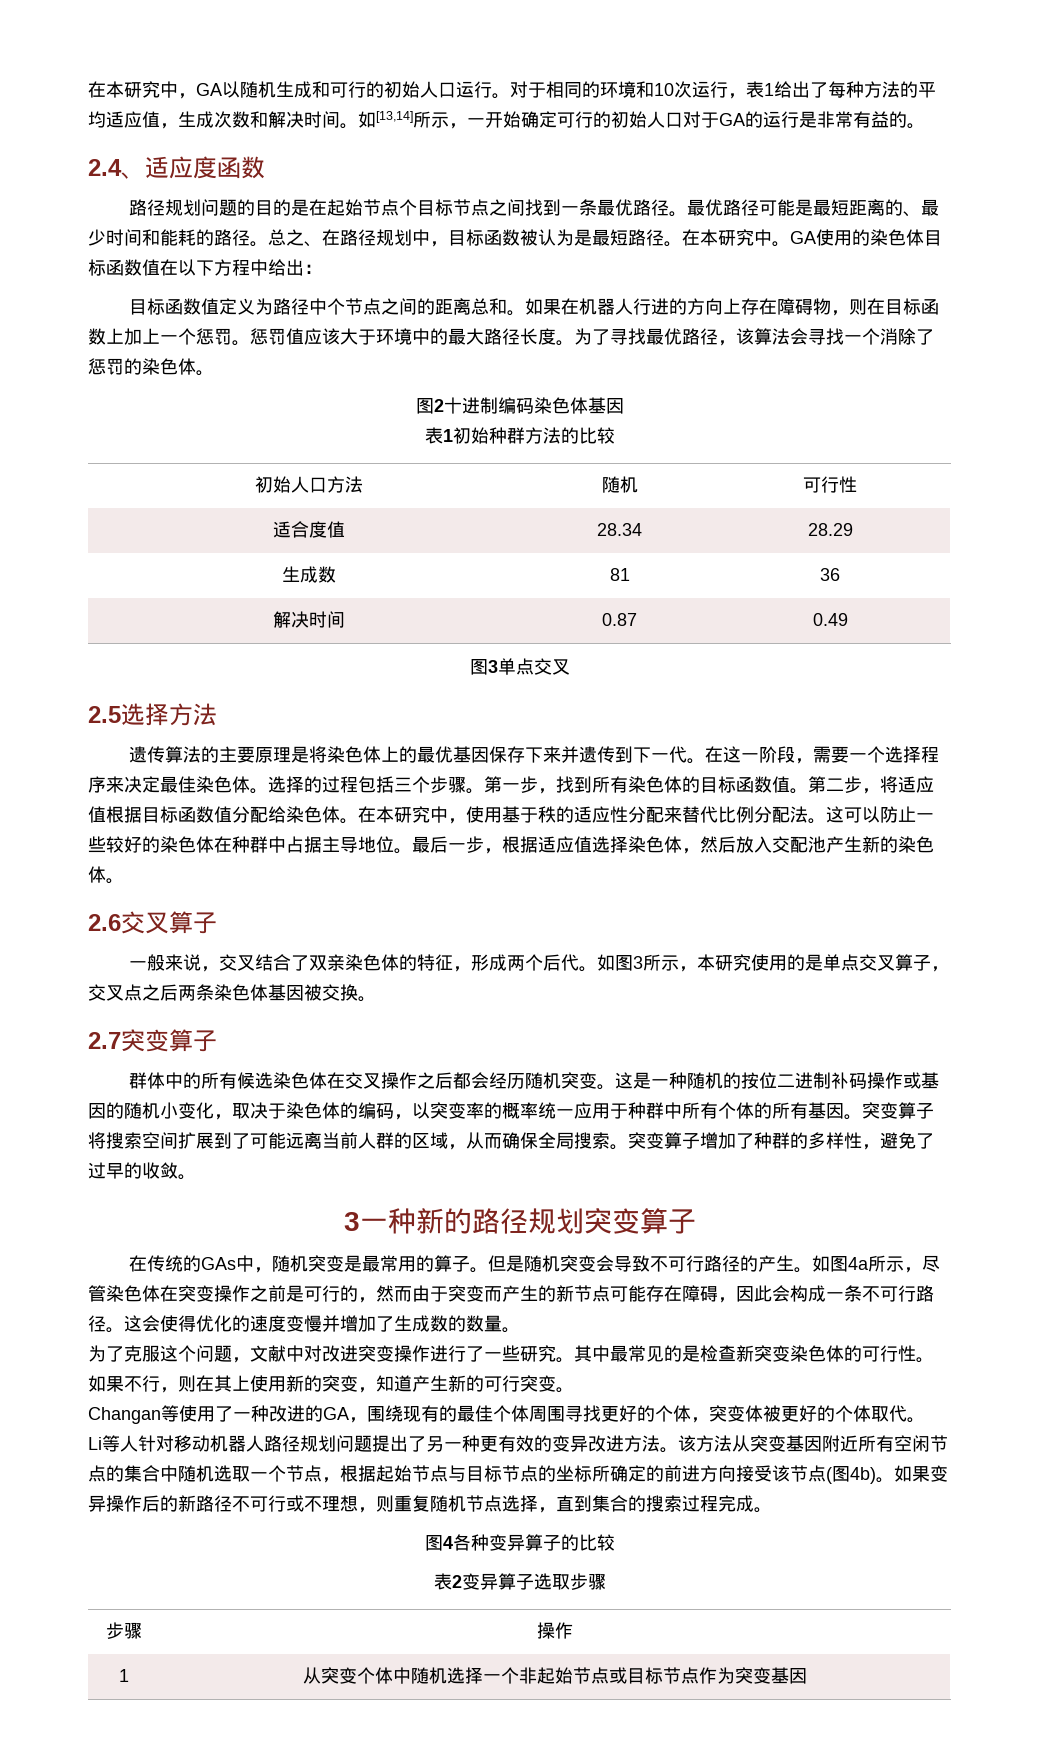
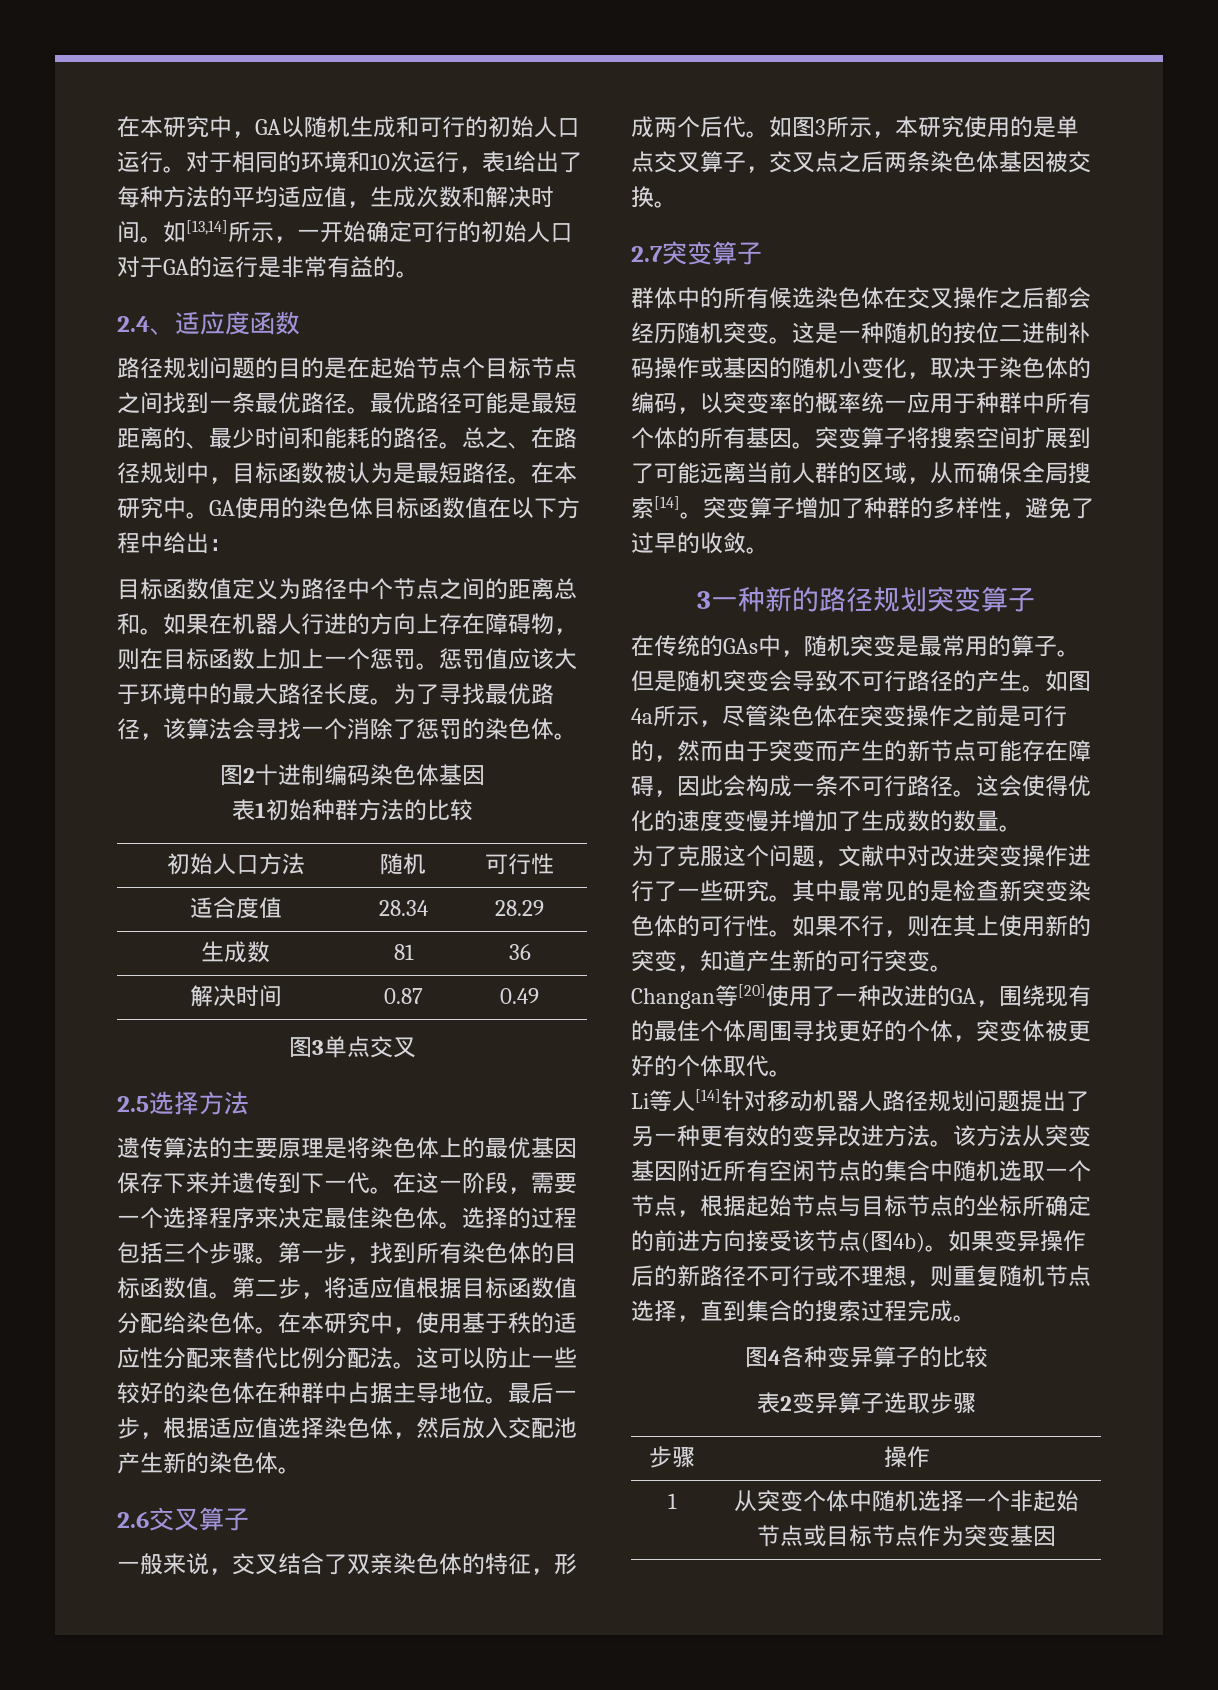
- 突变算子将搜索空间扩展到了可能远离当前人群的区域，从而确保全局搜索。
+ 突变算子将搜索空间扩展到了可能远离当前人群的区域，从而确保全局搜索[14]。
- Changan等使用了一种改进的GA，围绕现有的最佳个体周围寻找更好的个体，突变体被更好的个体取代。
+ Changan等[20]使用了一种改进的GA，围绕现有的最佳个体周围寻找更好的个体，突变体被更好的个体取代。
- Li等人针对移动机器人路径规划问题提出了另一种更有效的变异改进方法。
+ Li等人[14]针对移动机器人路径规划问题提出了另一种更有效的变异改进方法。

